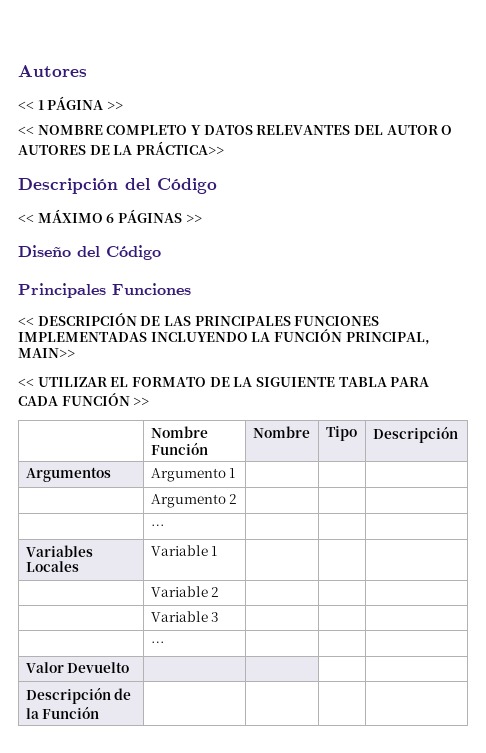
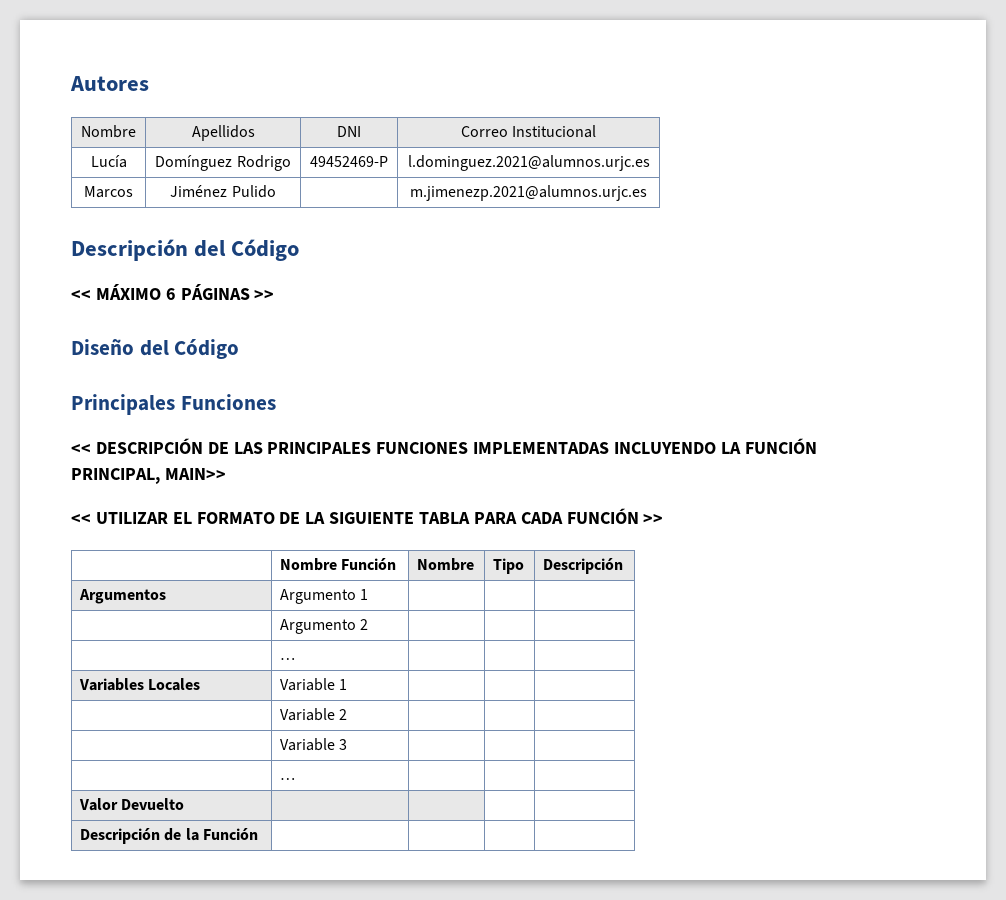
- << 1 PÁGINA >>
- << NOMBRE COMPLETO Y DATOS RELEVANTES DEL AUTOR O AUTORES DE LA PRÁCTICA>>
+ Nombre | Apellidos | DNI | Correo Institucional
+ Lucía | Domínguez Rodrigo | 49452469-P | l.dominguez.2021@alumnos.urjc.es
+ Marcos | Jiménez Pulido | | m.jimenezp.2021@alumnos.urjc.es

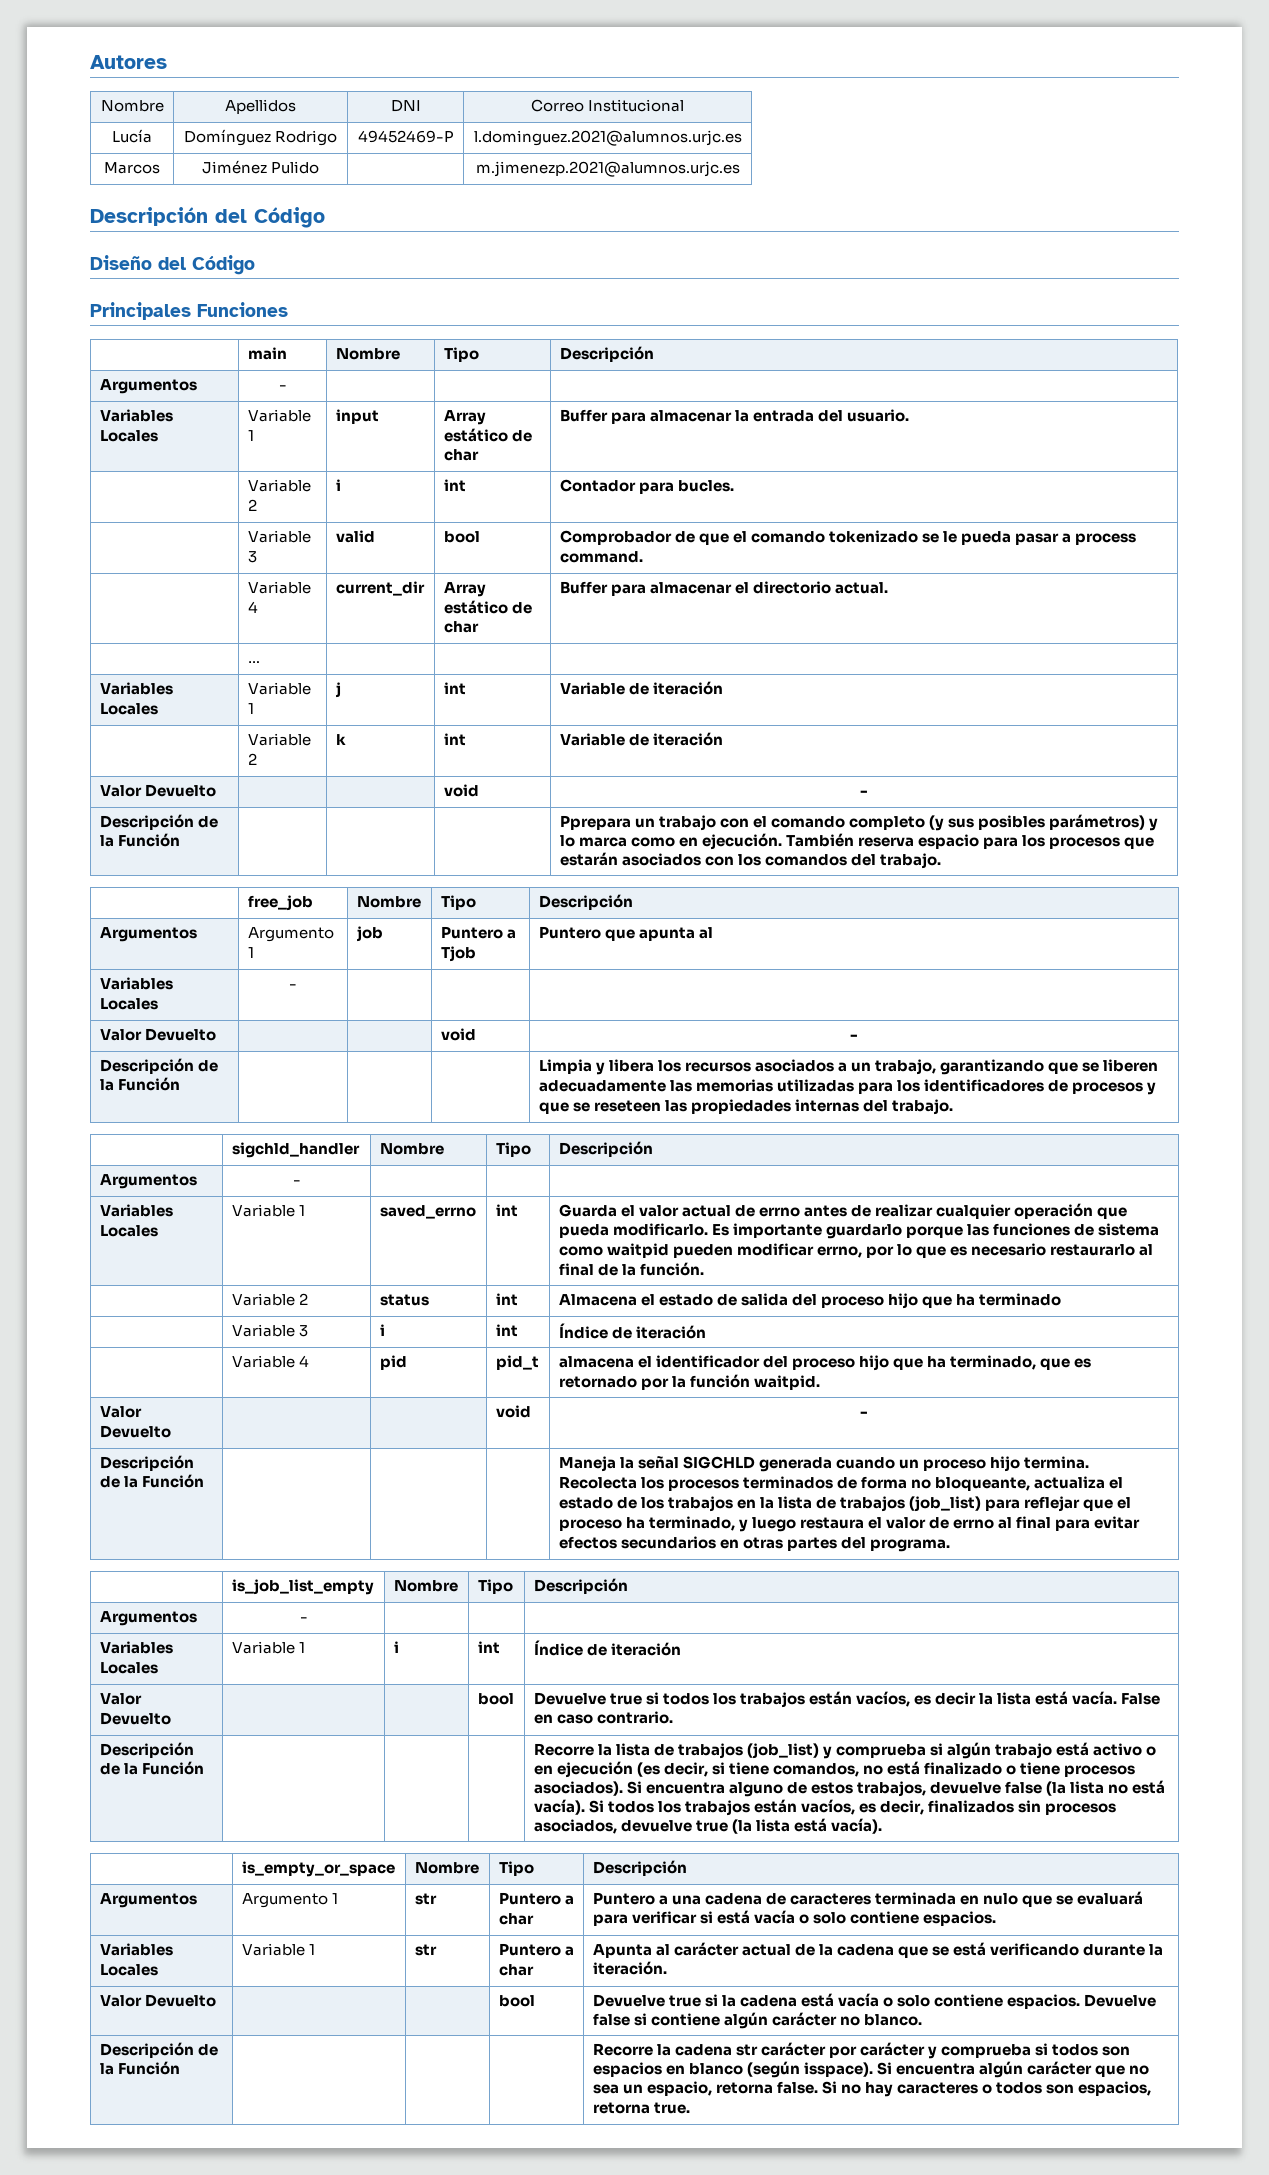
- << MÁXIMO 6 PÁGINAS >>
- << DESCRIPCIÓN DE LAS PRINCIPALES FUNCIONES IMPLEMENTADAS INCLUYENDO LA FUNCIÓN PRINCIPAL, MAIN>>
- << UTILIZAR EL FORMATO DE LA SIGUIENTE TABLA PARA CADA FUNCIÓN >>
- | Nombre Función | Nombre | Tipo | Descripción
- Argumentos | Argumento 1 | | |
- | Argumento 2 | | |
+ | main | Nombre | Tipo | Descripción
+ Argumentos | - | | |
+ Variables Locales | Variable 1 | input | Array estático de char | Buffer para almacenar la entrada del usuario.
+ | Variable 2 | i | int | Contador para bucles.
+ | Variable 3 | valid | bool | Comprobador de que el comando tokenizado se le pueda pasar a process command.
+ | Variable 4 | current_dir | Array estático de char | Buffer para almacenar el directorio actual.
- Variables Locales | Variable 1 | | |
- | Variable 2 | | |
- | Variable 3 | | |
- | … | | |
- Valor Devuelto | | | |
- Descripción de la Función | | | |
+ Variables Locales | Variable 1 | j | int | Variable de iteración
+ | Variable 2 | k | int | Variable de iteración
+ Valor Devuelto | | | void | -
+ Descripción de la Función | | | | Pprepara un trabajo con el comando completo (y sus posibles parámetros) y lo marca como en ejecución. También reserva espacio para los procesos que estarán asociados con los comandos del trabajo.
+ | free_job | Nombre | Tipo | Descripción
+ Argumentos | Argumento 1 | job | Puntero a Tjob | Puntero que apunta al
+ Variables Locales | - | | |
+ Valor Devuelto | | | void | -
+ Descripción de la Función | | | | Limpia y libera los recursos asociados a un trabajo, garantizando que se liberen adecuadamente las memorias utilizadas para los identificadores de procesos y que se reseteen las propiedades internas del trabajo.
+ | sigchld_handler | Nombre | Tipo | Descripción
+ Argumentos | - | | |
+ Variables Locales | Variable 1 | saved_errno | int | Guarda el valor actual de errno antes de realizar cualquier operación que pueda modificarlo. Es importante guardarlo porque las funciones de sistema como waitpid pueden modificar errno, por lo que es necesario restaurarlo al final de la función.
+ | Variable 2 | status | int | Almacena el estado de salida del proceso hijo que ha terminado
+ | Variable 3 | i | int | Índice de iteración
+ | Variable 4 | pid | pid_t | almacena el identificador del proceso hijo que ha terminado, que es retornado por la función waitpid.
+ Valor Devuelto | | | void | -
+ Descripción de la Función | | | | Maneja la señal SIGCHLD generada cuando un proceso hijo termina. Recolecta los procesos terminados de forma no bloqueante, actualiza el estado de los trabajos en la lista de trabajos (job_list) para reflejar que el proceso ha terminado, y luego restaura el valor de errno al final para evitar efectos secundarios en otras partes del programa.
+ | is_job_list_empty | Nombre | Tipo | Descripción
+ Argumentos | - | | |
+ Variables Locales | Variable 1 | i | int | Índice de iteración
+ Valor Devuelto | | | bool | Devuelve true si todos los trabajos están vacíos, es decir la lista está vacía. False en caso contrario.
+ Descripción de la Función | | | | Recorre la lista de trabajos (job_list) y comprueba si algún trabajo está activo o en ejecución (es decir, si tiene comandos, no está finalizado o tiene procesos asociados). Si encuentra alguno de estos trabajos, devuelve false (la lista no está vacía). Si todos los trabajos están vacíos, es decir, finalizados sin procesos asociados, devuelve true (la lista está vacía).
+ | is_empty_or_space | Nombre | Tipo | Descripción
+ Argumentos | Argumento 1 | str | Puntero a char | Puntero a una cadena de caracteres terminada en nulo que se evaluará para verificar si está vacía o solo contiene espacios.
+ Variables Locales | Variable 1 | str | Puntero a char | Apunta al carácter actual de la cadena que se está verificando durante la iteración.
+ Valor Devuelto | | | bool | Devuelve true si la cadena está vacía o solo contiene espacios. Devuelve false si contiene algún carácter no blanco.
+ Descripción de la Función | | | | Recorre la cadena str carácter por carácter y comprueba si todos son espacios en blanco (según isspace). Si encuentra algún carácter que no sea un espacio, retorna false. Si no hay caracteres o todos son espacios, retorna true.

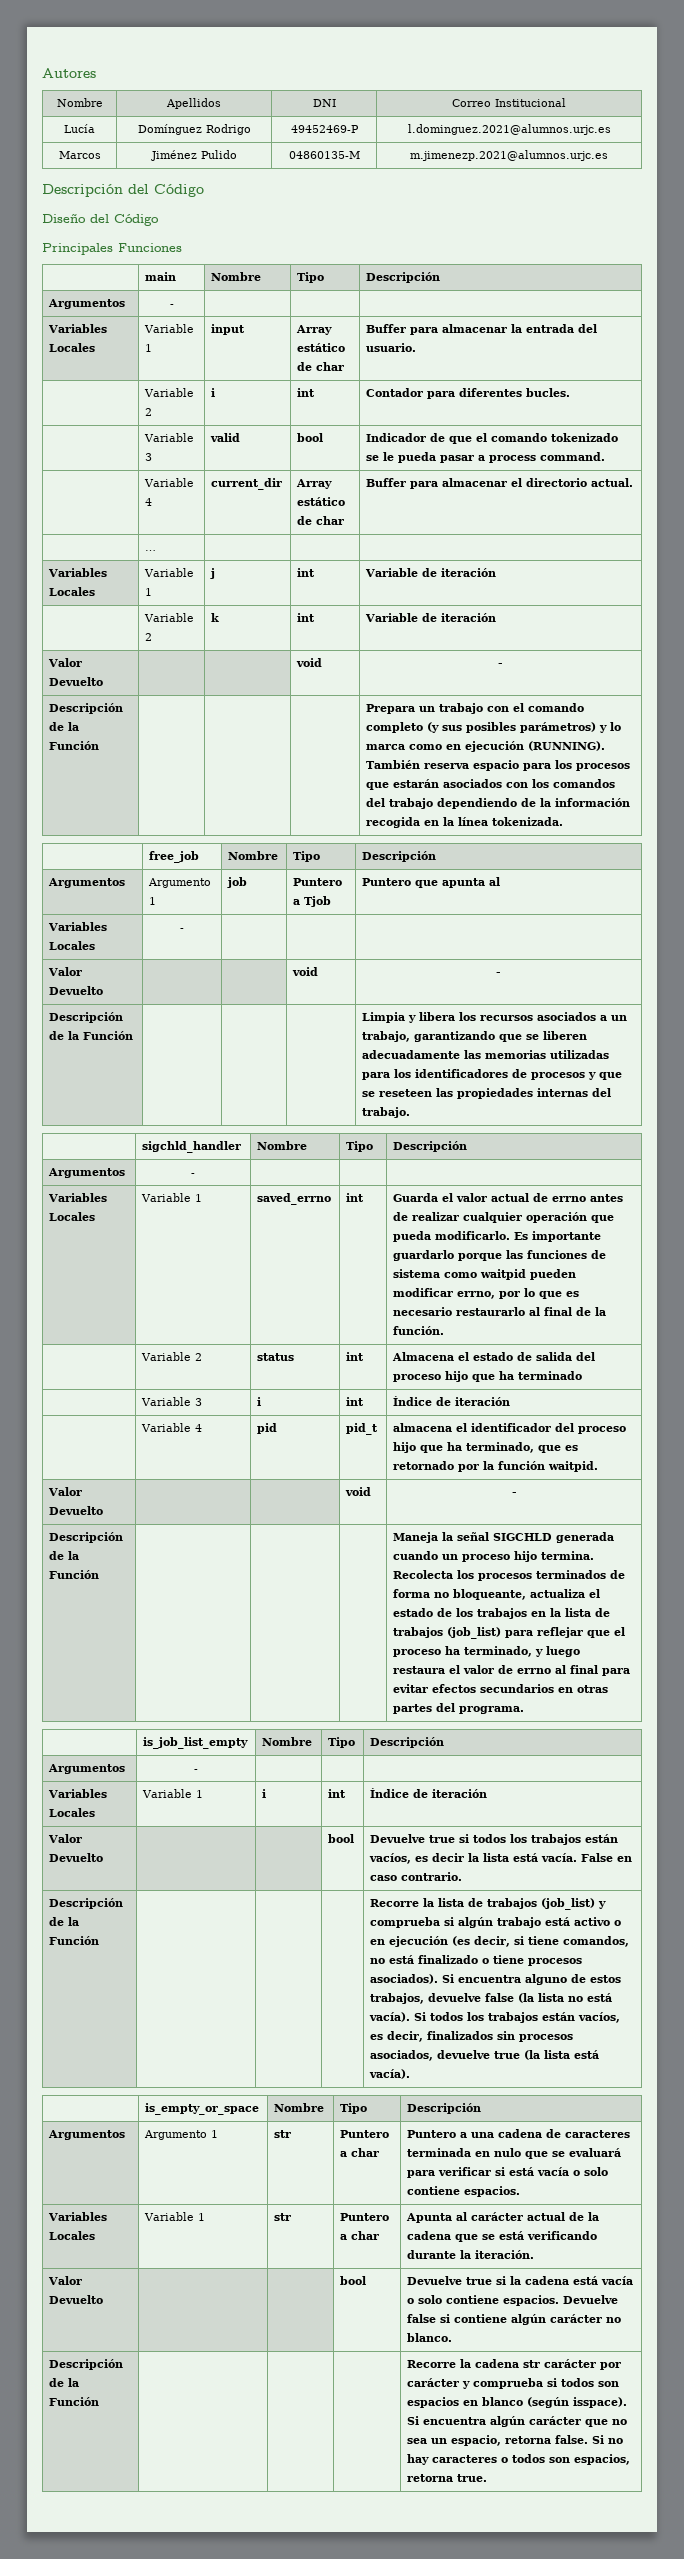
- Marcos | Jiménez Pulido | | m.jimenezp.2021@alumnos.urjc.es
+ Marcos | Jiménez Pulido | 04860135-M | m.jimenezp.2021@alumnos.urjc.es
- | Variable 2 | i | int | Contador para bucles.
+ | Variable 2 | i | int | Contador para diferentes bucles.
- | Variable 3 | valid | bool | Comprobador de que el comando tokenizado se le pueda pasar a process command.
+ | Variable 3 | valid | bool | Indicador de que el comando tokenizado se le pueda pasar a process command.
- Pprepara un trabajo con el comando completo (y sus posibles parámetros) y lo marca como en ejecución.
+ Prepara un trabajo con el comando completo (y sus posibles parámetros) y lo marca como en ejecución (RUNNING).
- También reserva espacio para los procesos que estarán asociados con los comandos del trabajo.
+ También reserva espacio para los procesos que estarán asociados con los comandos del trabajo dependiendo de la información recogida en la línea tokenizada.

